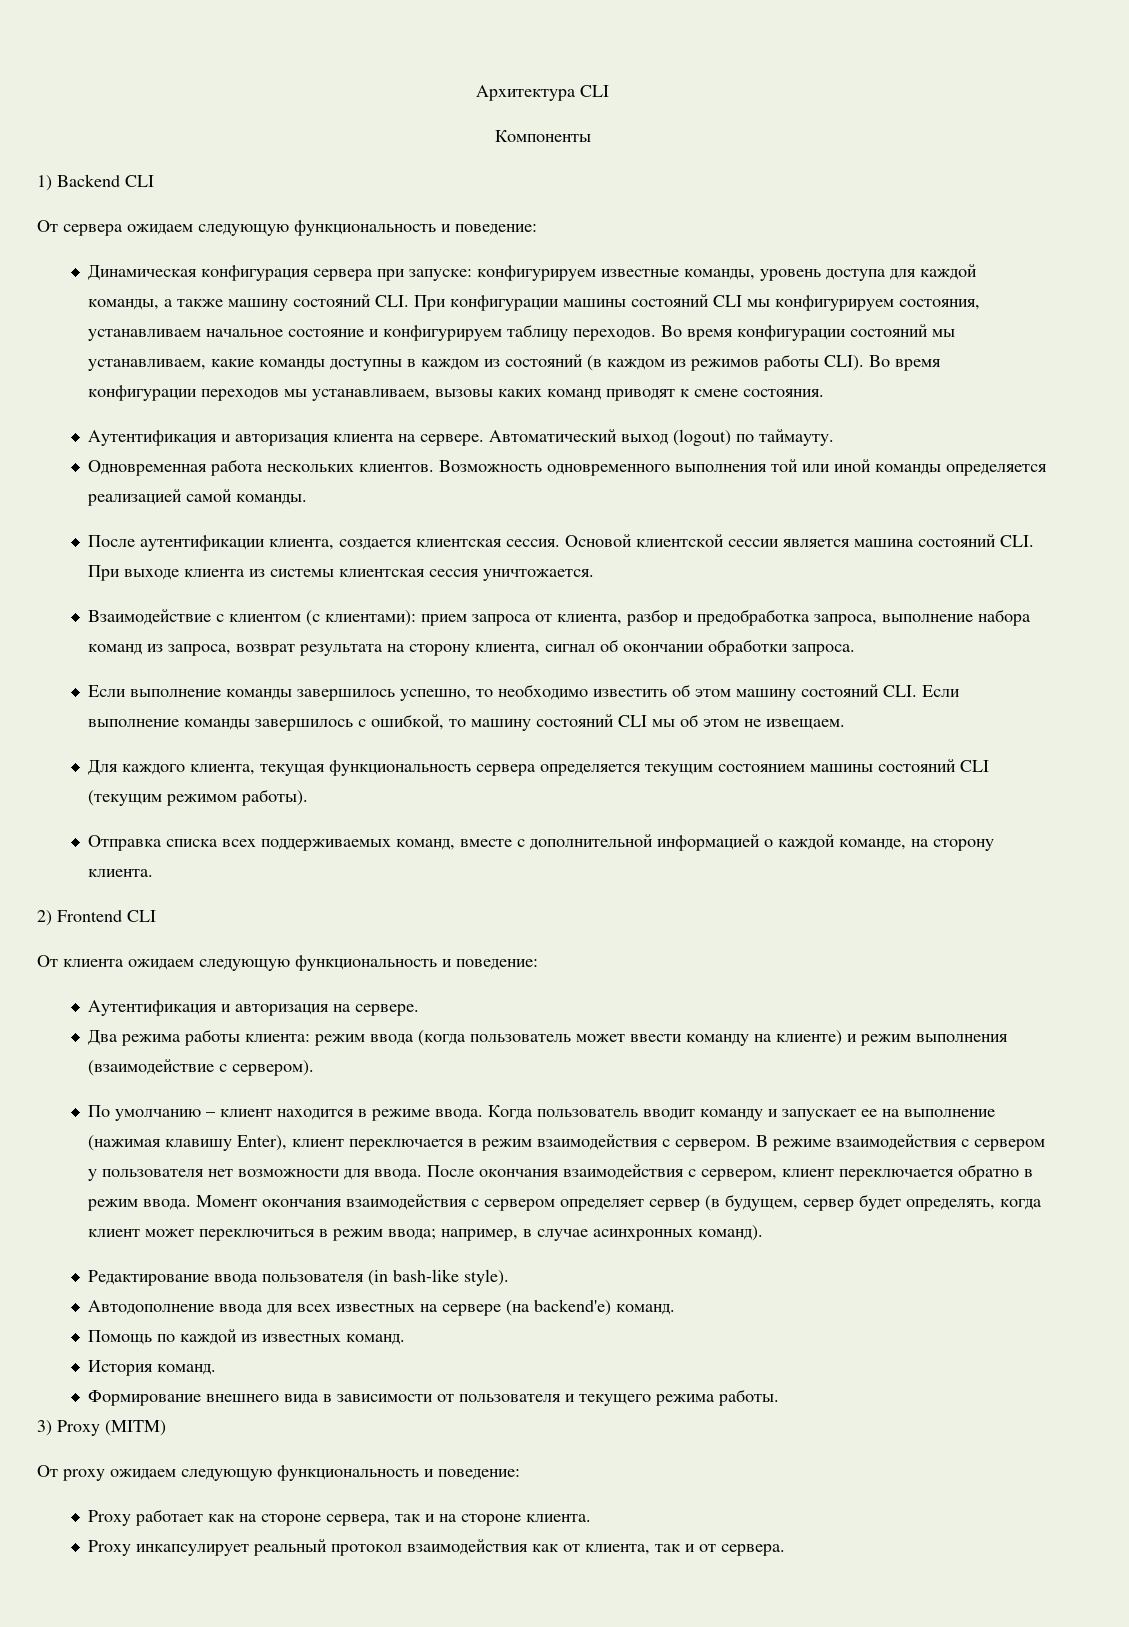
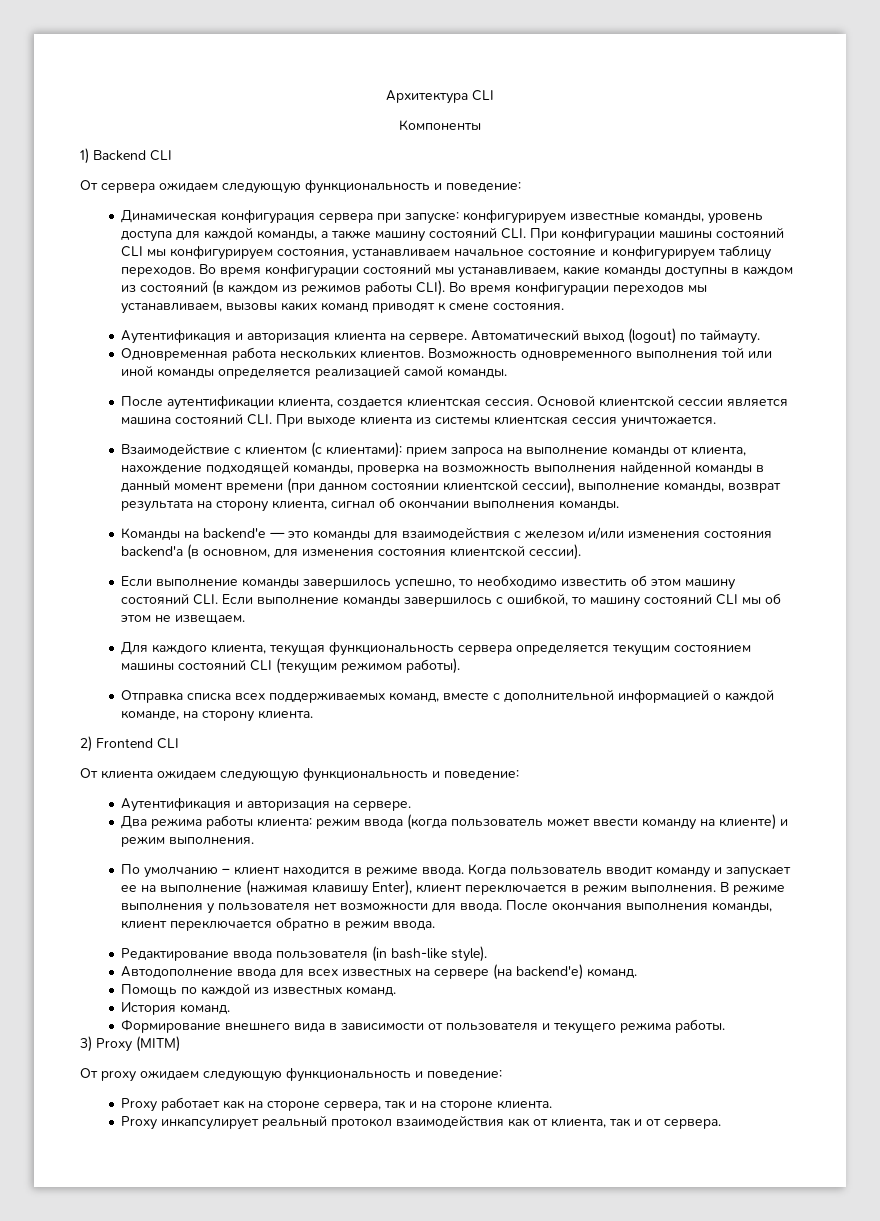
- Взаимодействие с клиентом (с клиентами): прием запроса от клиента, разбор и предобработка запроса, выполнение набора команд из запроса, возврат результата на сторону клиента, сигнал об окончании обработки запроса.
+ Взаимодействие с клиентом (с клиентами): прием запроса на выполнение команды от клиента, нахождение подходящей команды, проверка на возможность выполнения найденной команды в данный момент времени (при данном состоянии клиентской сессии), выполнение команды, возврат результата на сторону клиента, сигнал об окончании выполнения команды.
+ Команды на backend'е — это команды для взаимодействия с железом и/или изменения состояния backend'а (в основном, для изменения состояния клиентской сессии).
- Два режима работы клиента: режим ввода (когда пользователь может ввести команду на клиенте) и режим выполнения (взаимодействие с сервером).
+ Два режима работы клиента: режим ввода (когда пользователь может ввести команду на клиенте) и режим выполнения.
- Когда пользователь вводит команду и запускает ее на выполнение (нажимая клавишу Enter), клиент переключается в режим взаимодействия с сервером. В режиме взаимодействия с сервером у пользователя нет возможности для ввода.
+ Когда пользователь вводит команду и запускает ее на выполнение (нажимая клавишу Enter), клиент переключается в режим выполнения. В режиме выполнения у пользователя нет возможности для ввода.
- После окончания взаимодействия с сервером, клиент переключается обратно в режим ввода. Момент окончания взаимодействия с сервером определяет сервер (в будущем, сервер будет определять, когда клиент может переключиться в режим ввода; например, в случае асинхронных команд).
+ После окончания выполнения команды, клиент переключается обратно в режим ввода.

